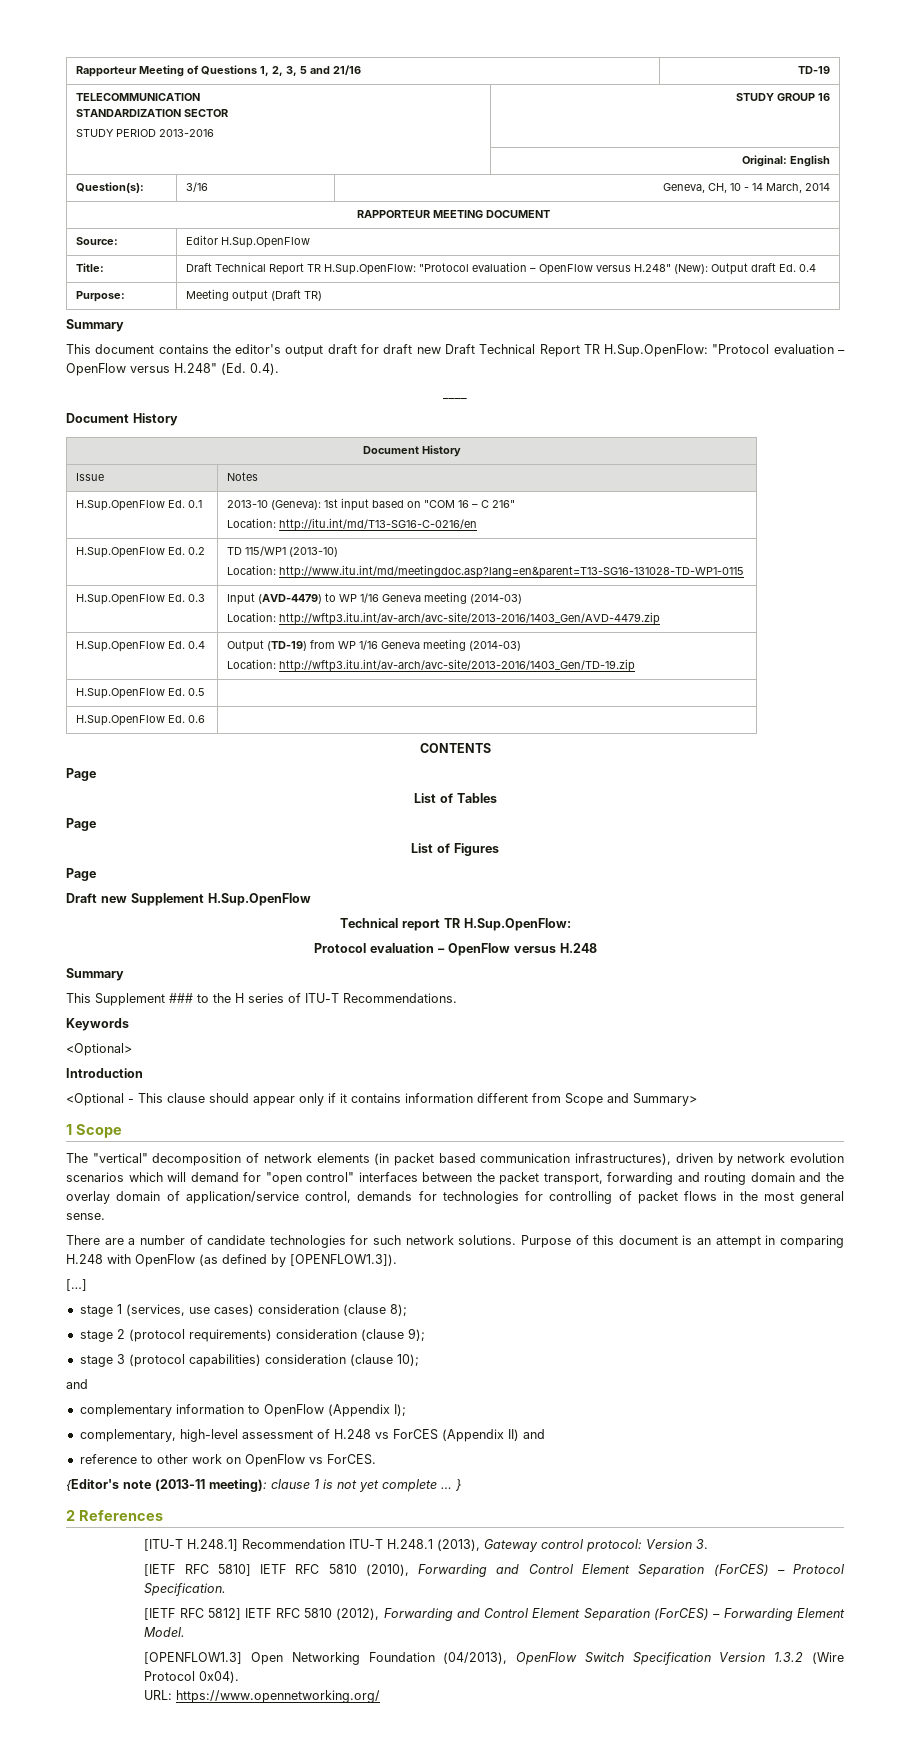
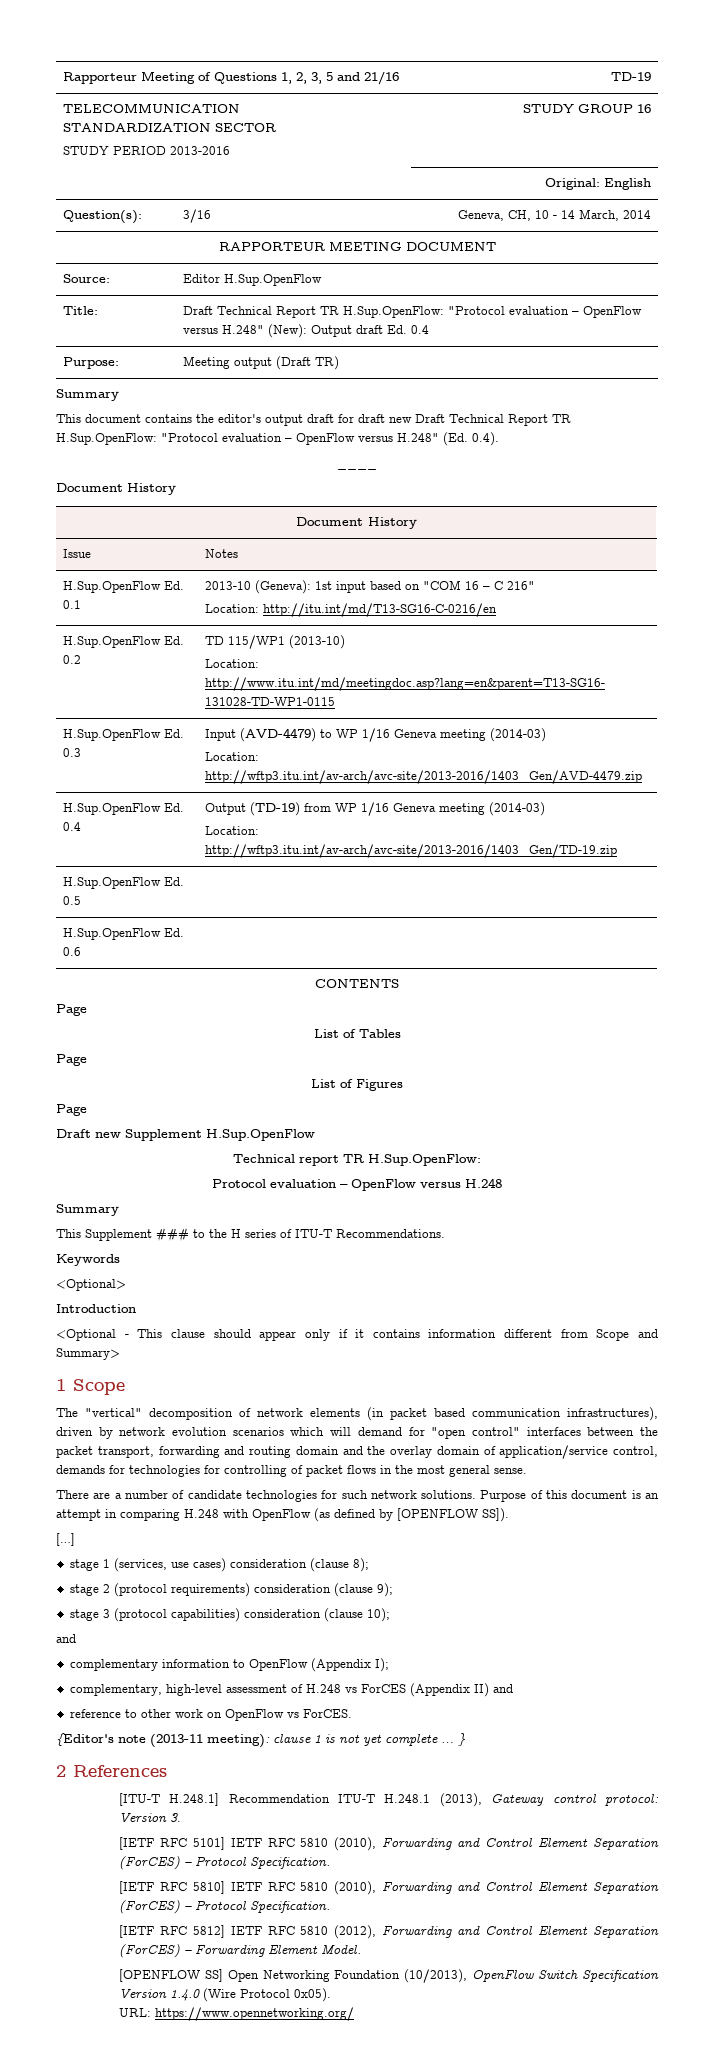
- Purpose of this document is an attempt in comparing H.248 with OpenFlow (as defined by [OPENFLOW1.3]).
+ Purpose of this document is an attempt in comparing H.248 with OpenFlow (as defined by [OPENFLOW SS]).
+ [IETF RFC 5101] IETF RFC 5810 (2010), Forwarding and Control Element Separation (ForCES) – Protocol Specification.
- [OPENFLOW1.3] Open Networking Foundation (04/2013), OpenFlow Switch Specification Version 1.3.2 (Wire Protocol 0x04).
+ [OPENFLOW SS] Open Networking Foundation (10/2013), OpenFlow Switch Specification Version 1.4.0 (Wire Protocol 0x05).

